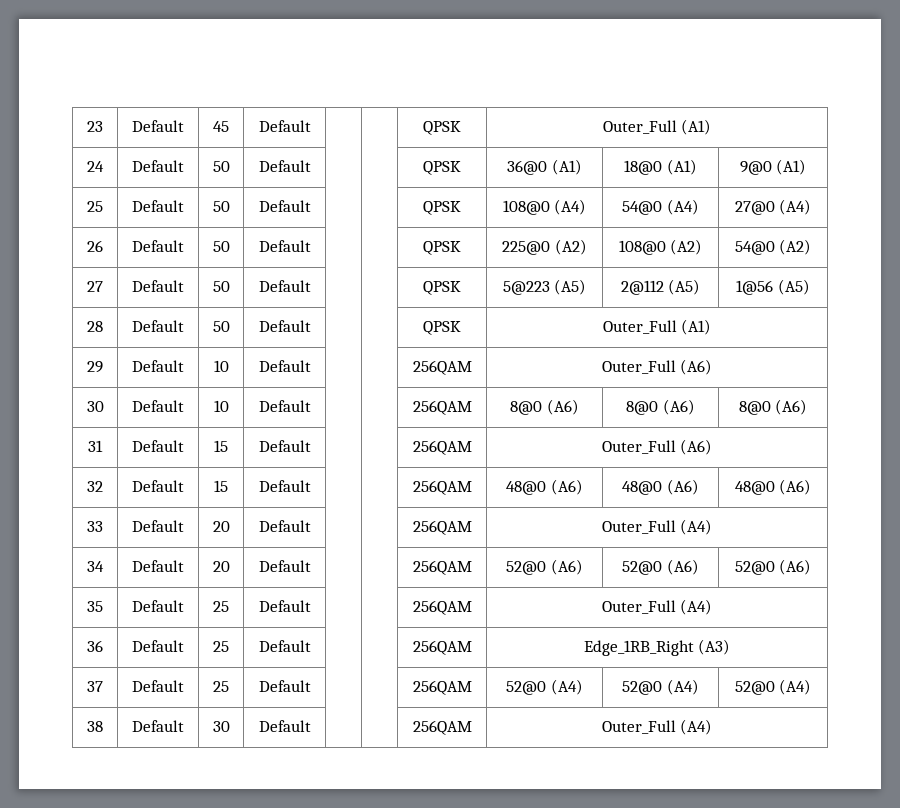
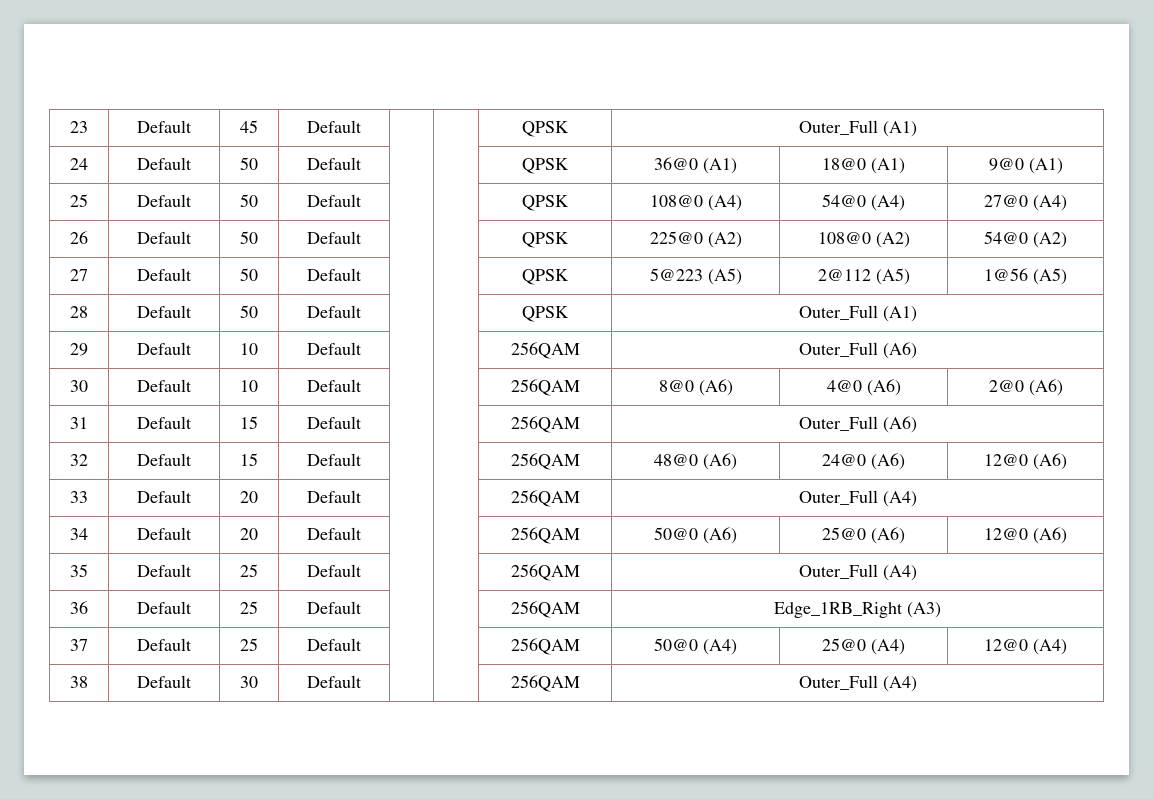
- 30 | Default | 10 | Default | | | 256QAM | 8@0 (A6) | 8@0 (A6) | 8@0 (A6)
+ 30 | Default | 10 | Default | | | 256QAM | 8@0 (A6) | 4@0 (A6) | 2@0 (A6)
- 32 | Default | 15 | Default | | | 256QAM | 48@0 (A6) | 48@0 (A6) | 48@0 (A6)
+ 32 | Default | 15 | Default | | | 256QAM | 48@0 (A6) | 24@0 (A6) | 12@0 (A6)
- 34 | Default | 20 | Default | | | 256QAM | 52@0 (A6) | 52@0 (A6) | 52@0 (A6)
+ 34 | Default | 20 | Default | | | 256QAM | 50@0 (A6) | 25@0 (A6) | 12@0 (A6)
- 37 | Default | 25 | Default | | | 256QAM | 52@0 (A4) | 52@0 (A4) | 52@0 (A4)
+ 37 | Default | 25 | Default | | | 256QAM | 50@0 (A4) | 25@0 (A4) | 12@0 (A4)

